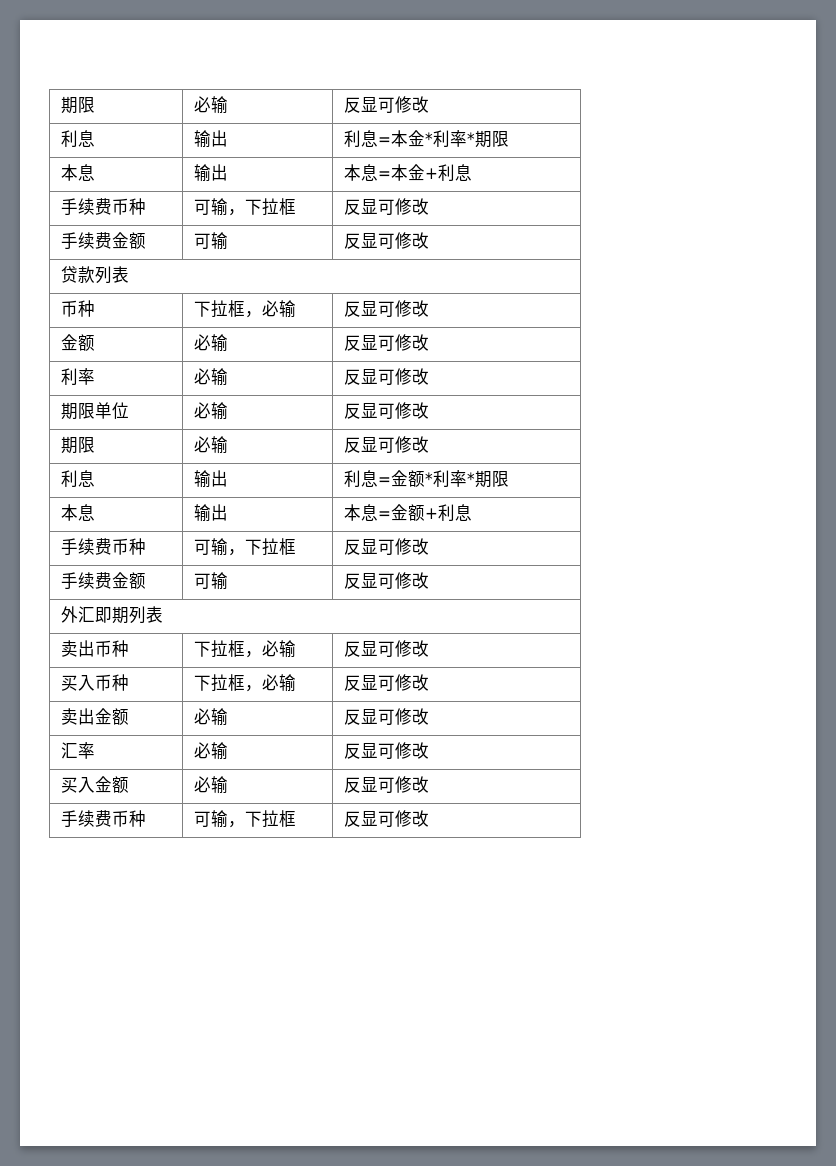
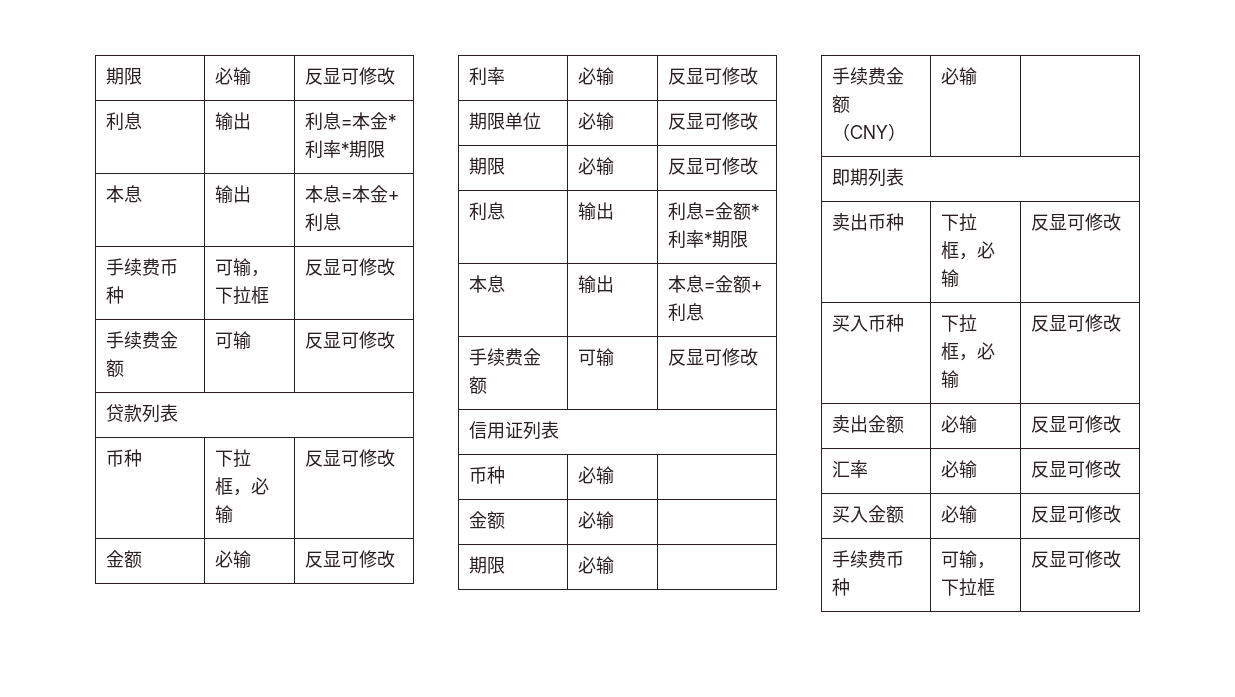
  本息 | 输出 | 本息=金额+利息
- 手续费币种 | 可输，下拉框 | 反显可修改
  手续费金额 | 可输 | 反显可修改
- 外汇即期列表
+ 信用证列表
+ 币种 | 必输 |
+ 金额 | 必输 |
+ 期限 | 必输 |
+ 手续费金额（CNY） | 必输 |
+ 即期列表

